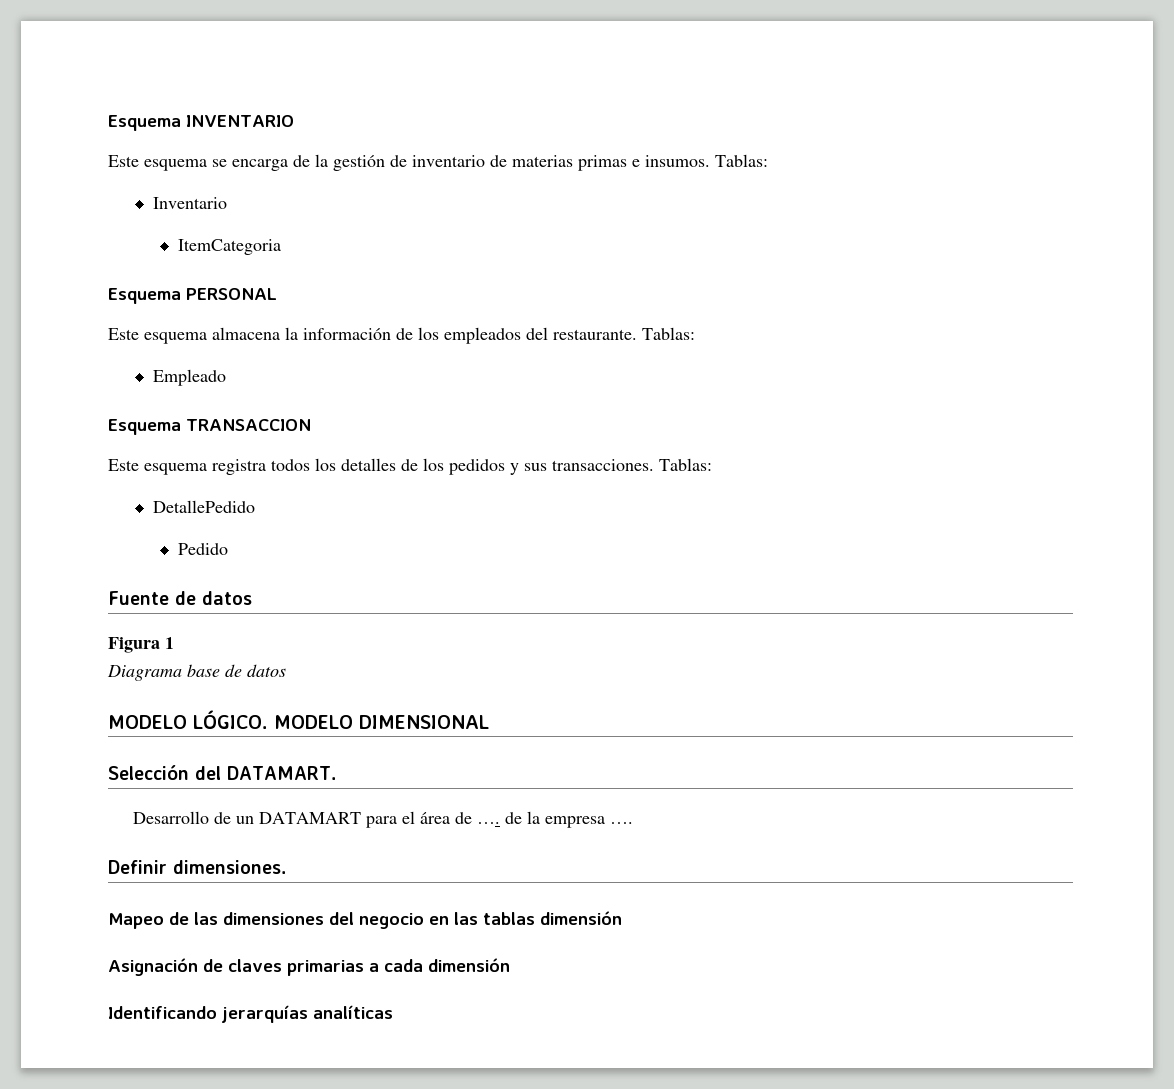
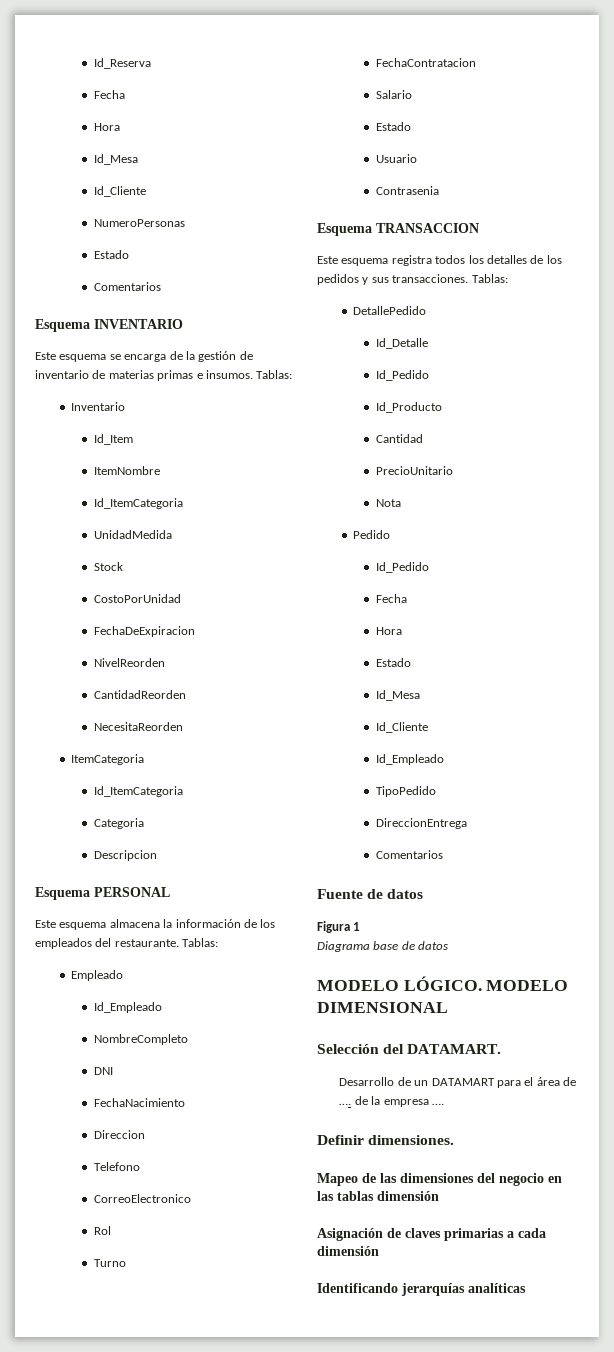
+ Id_Reserva
+ Fecha
+ Hora
+ Id_Mesa
+ Id_Cliente
+ NumeroPersonas
+ Estado
+ Comentarios
+ Id_Item
+ ItemNombre
+ Id_ItemCategoria
+ UnidadMedida
+ Stock
+ CostoPorUnidad
+ FechaDeExpiracion
+ NivelReorden
+ CantidadReorden
+ NecesitaReorden
  ItemCategoria
+ Id_ItemCategoria
+ Categoria
+ Descripcion
  Empleado
+ Id_Empleado
+ NombreCompleto
+ DNI
+ FechaNacimiento
+ Direccion
+ Telefono
+ CorreoElectronico
+ Rol
+ Turno
+ FechaContratacion
+ Salario
+ Estado
+ Usuario
+ Contrasenia
+ Id_Detalle
+ Id_Pedido
+ Id_Producto
+ Cantidad
+ PrecioUnitario
+ Nota
  Pedido
+ Id_Pedido
+ Fecha
+ Hora
+ Estado
+ Id_Mesa
+ Id_Cliente
+ Id_Empleado
+ TipoPedido
+ DireccionEntrega
+ Comentarios

